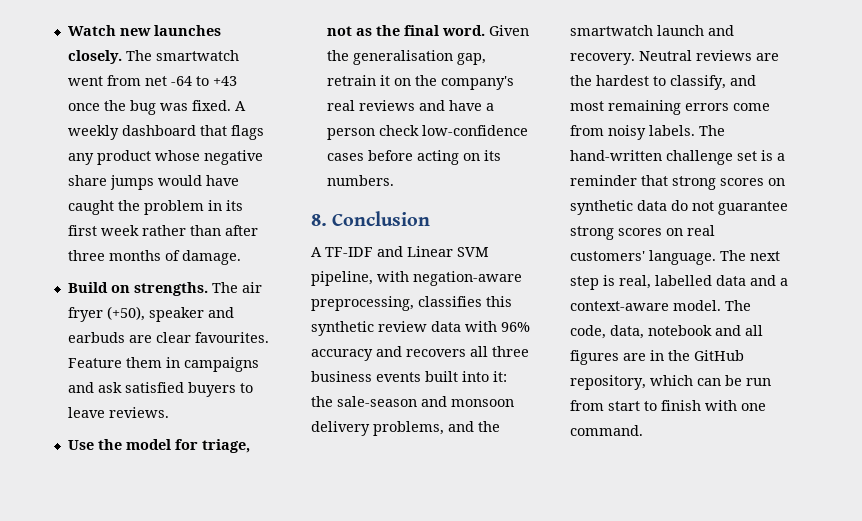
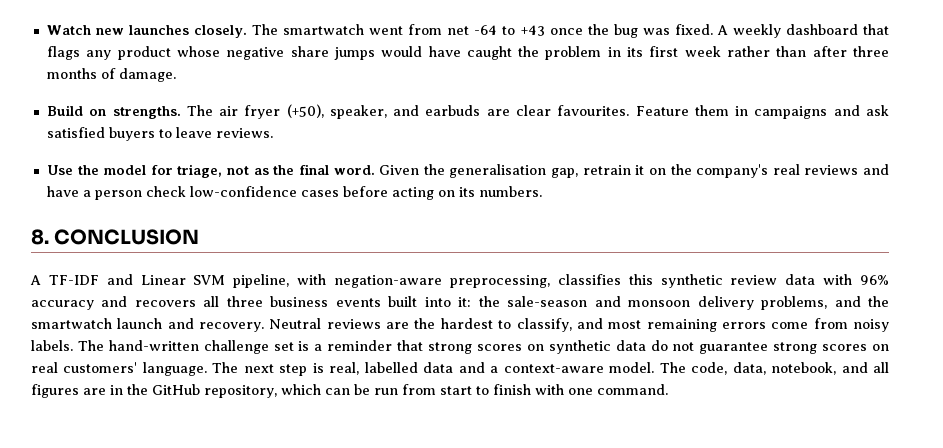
- The air fryer (+50), speaker and earbuds are clear favourites.
+ The air fryer (+50), speaker, and earbuds are clear favourites.
- 8. Conclusion
+ 8. CONCLUSION
- The code, data, notebook and all figures are in the GitHub repository, which can be run from start to finish with one command.
+ The code, data, notebook, and all figures are in the GitHub repository, which can be run from start to finish with one command.

